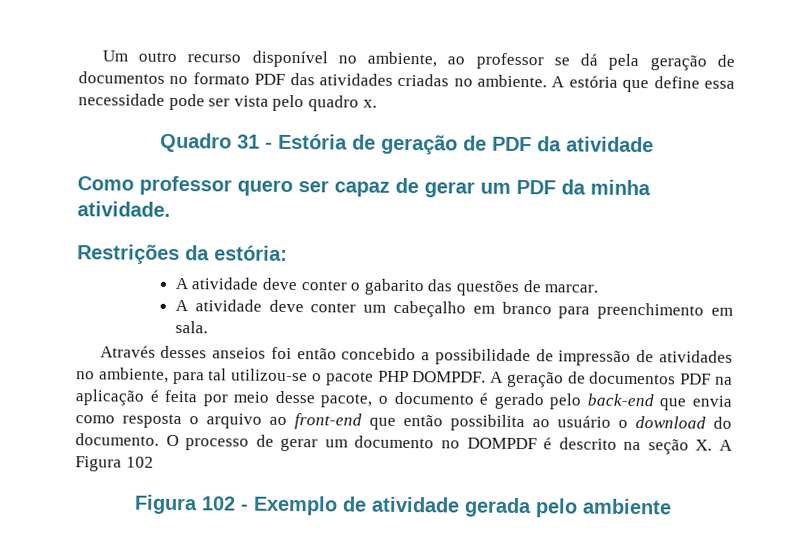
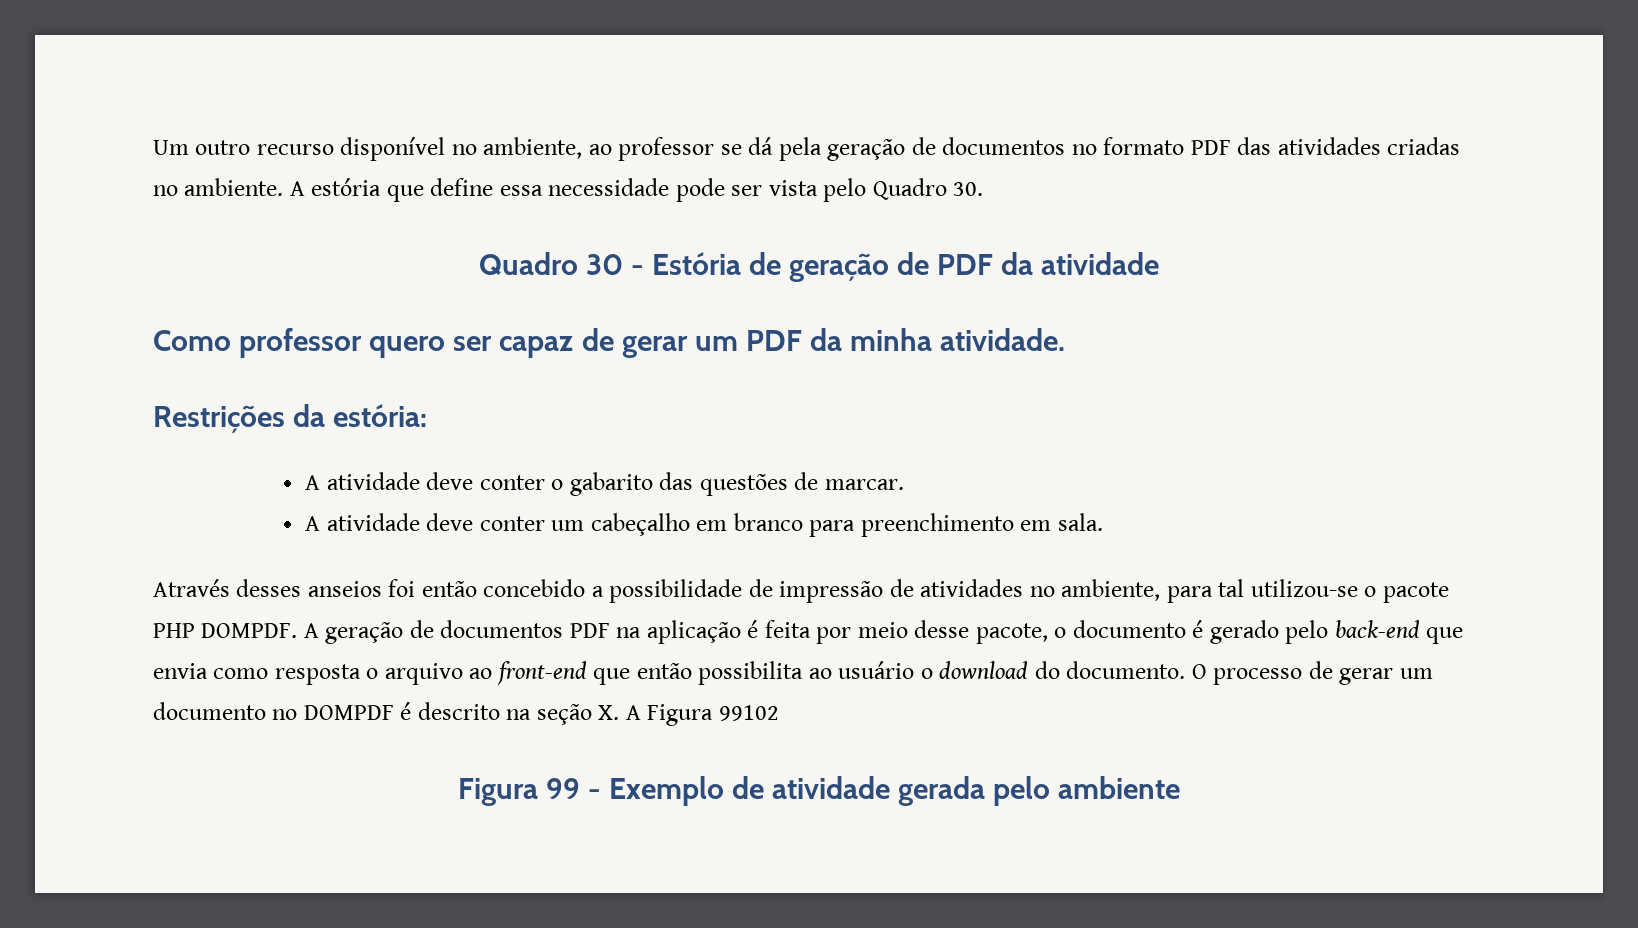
- A estória que define essa necessidade pode ser vista pelo quadro x.
- Quadro 31 - Estória de geração de PDF da atividade
+ A estória que define essa necessidade pode ser vista pelo Quadro 30.
+ Quadro 30 - Estória de geração de PDF da atividade
- O processo de gerar um documento no DOMPDF é descrito na seção X. A Figura 102
- Figura 102 - Exemplo de atividade gerada pelo ambiente
+ O processo de gerar um documento no DOMPDF é descrito na seção X. A Figura 99102
+ Figura 99 - Exemplo de atividade gerada pelo ambiente

